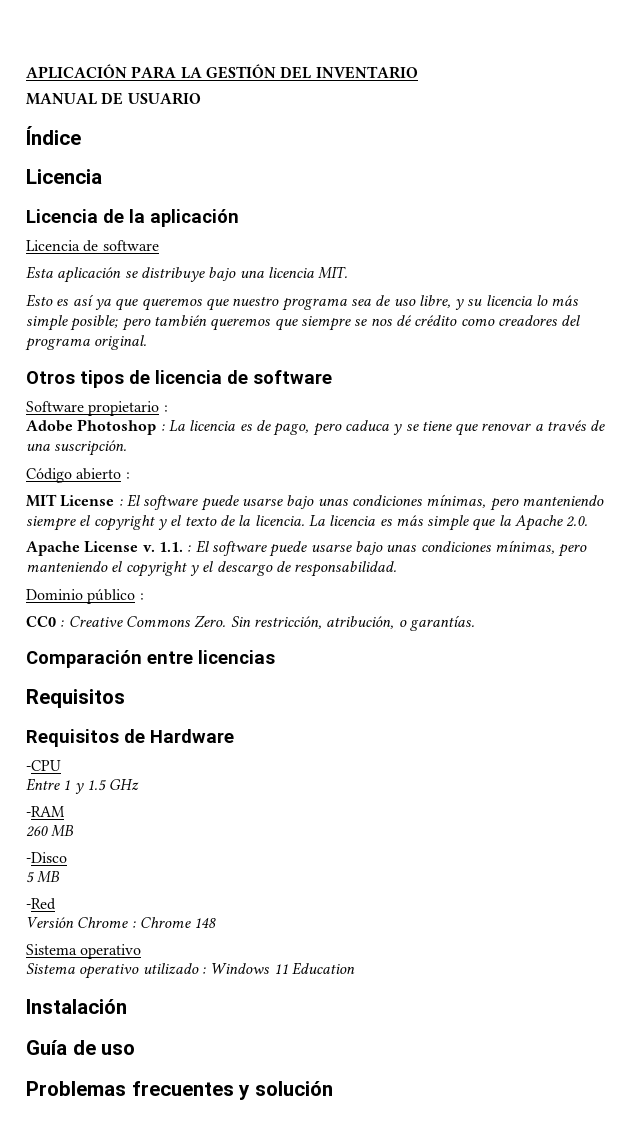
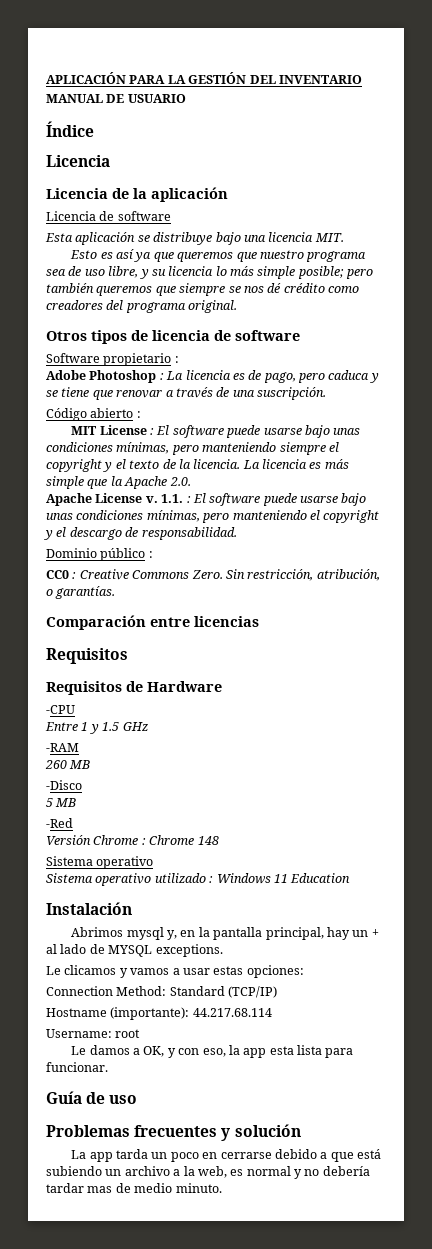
+ Abrimos mysql y, en la pantalla principal, hay un + al lado de MYSQL exceptions.
+ Le clicamos y vamos a usar estas opciones:
+ Connection Method: Standard (TCP/IP)
+ Hostname (importante): 44.217.68.114
+ Username: root
+ Le damos a OK, y con eso, la app esta lista para funcionar.
+ La app tarda un poco en cerrarse debido a que está subiendo un archivo a la web, es normal y no debería tardar mas de medio minuto.

